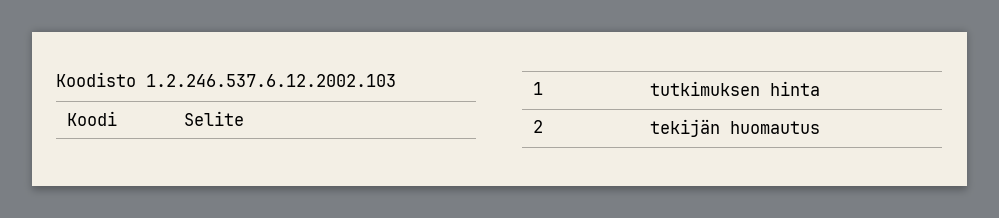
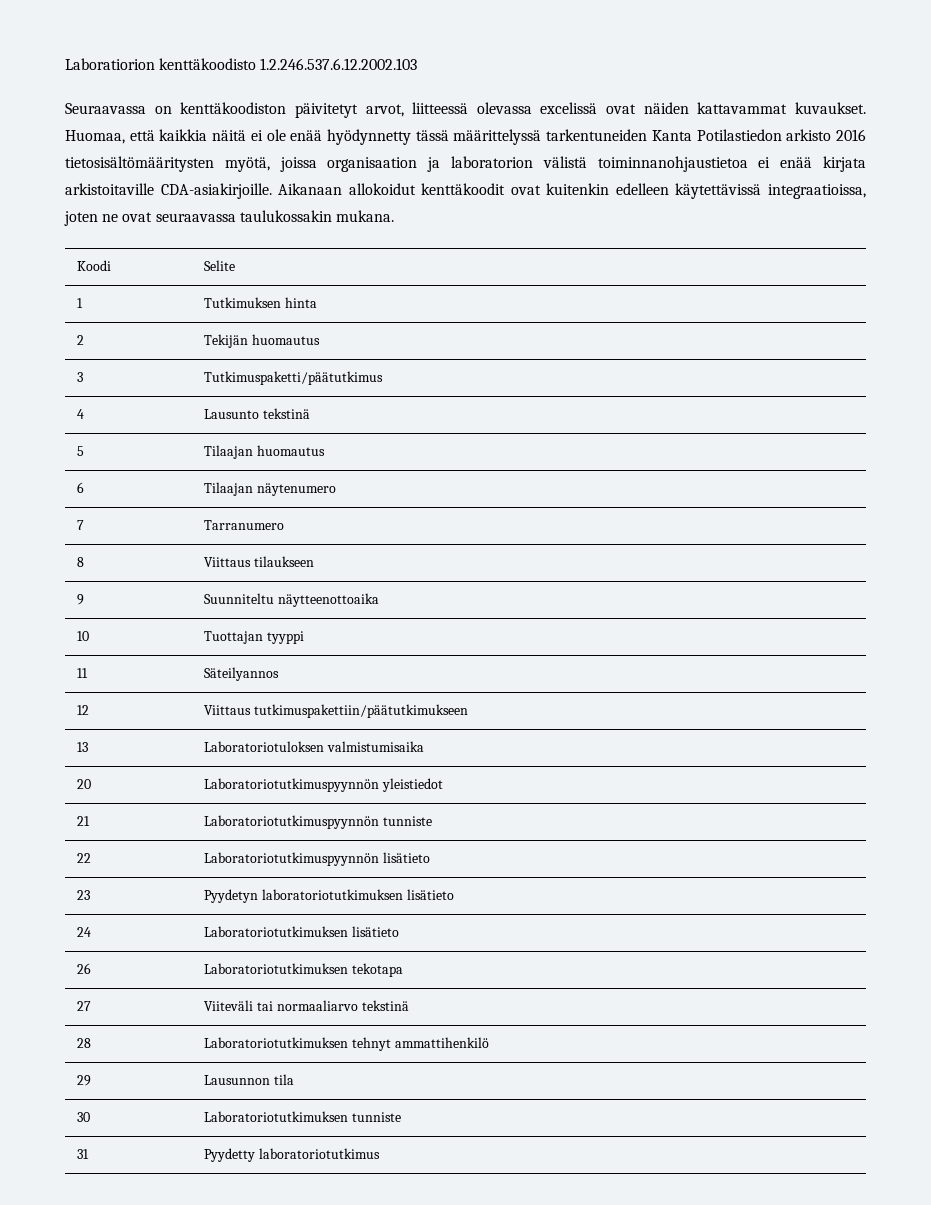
- Koodisto 1.2.246.537.6.12.2002.103
+ Laboratiorion kenttäkoodisto 1.2.246.537.6.12.2002.103
+ Seuraavassa on kenttäkoodiston päivitetyt arvot, liitteessä olevassa excelissä ovat näiden kattavammat kuvaukset. Huomaa, että kaikkia näitä ei ole enää hyödynnetty tässä määrittelyssä tarkentuneiden Kanta Potilastiedon arkisto 2016 tietosisältömääritysten myötä, joissa organisaation ja laboratorion välistä toiminnanohjaustietoa ei enää kirjata arkistoitaville CDA-asiakirjoille. Aikanaan allokoidut kenttäkoodit ovat kuitenkin edelleen käytettävissä integraatioissa, joten ne ovat seuraavassa taulukossakin mukana.
- 1 | tutkimuksen hinta
+ 1 | Tutkimuksen hinta
- 2 | tekijän huomautus
+ 2 | Tekijän huomautus
+ 3 | Tutkimuspaketti/päätutkimus
+ 4 | Lausunto tekstinä
+ 5 | Tilaajan huomautus
+ 6 | Tilaajan näytenumero
+ 7 | Tarranumero
+ 8 | Viittaus tilaukseen
+ 9 | Suunniteltu näytteenottoaika
+ 10 | Tuottajan tyyppi
+ 11 | Säteilyannos
+ 12 | Viittaus tutkimuspakettiin/päätutkimukseen
+ 13 | Laboratoriotuloksen valmistumisaika
+ 20 | Laboratoriotutkimuspyynnön yleistiedot
+ 21 | Laboratoriotutkimuspyynnön tunniste
+ 22 | Laboratoriotutkimuspyynnön lisätieto
+ 23 | Pyydetyn laboratoriotutkimuksen lisätieto
+ 24 | Laboratoriotutkimuksen lisätieto
+ 26 | Laboratoriotutkimuksen tekotapa
+ 27 | Viiteväli tai normaaliarvo tekstinä
+ 28 | Laboratoriotutkimuksen tehnyt ammattihenkilö
+ 29 | Lausunnon tila
+ 30 | Laboratoriotutkimuksen tunniste
+ 31 | Pyydetty laboratoriotutkimus

